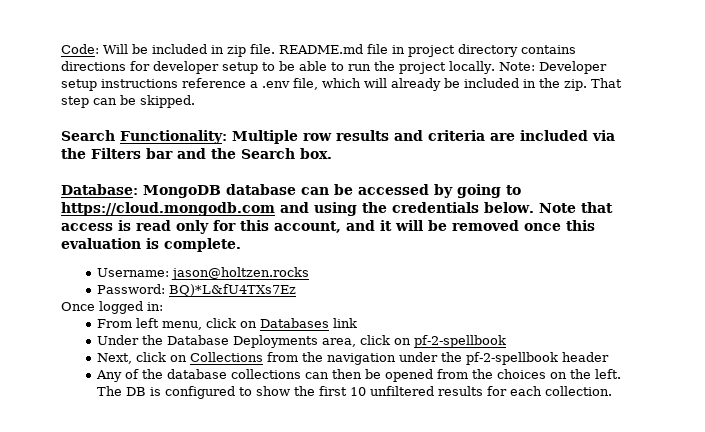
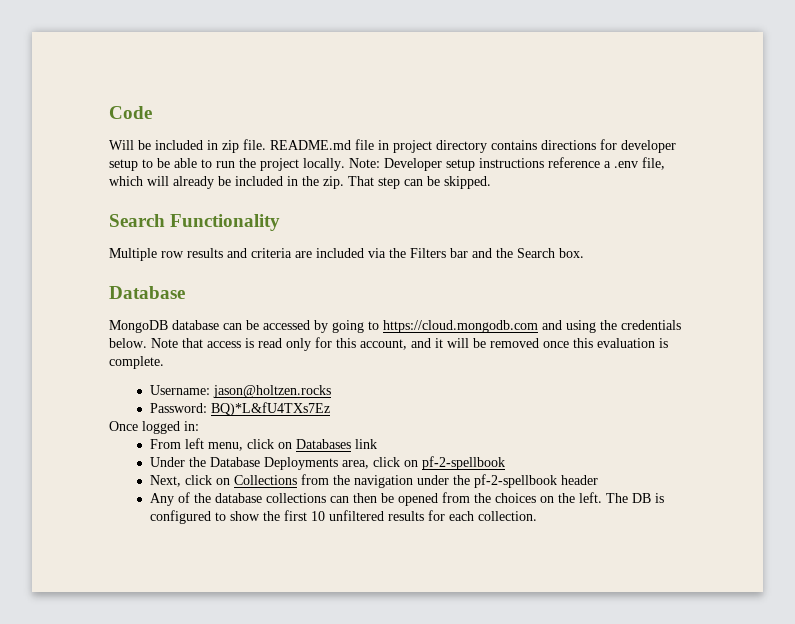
- Code: Will be included in zip file.
+ Code
+ Will be included in zip file.
- Search Functionality: Multiple row results and criteria are included via the Filters bar and the Search box.
- Database: MongoDB database can be accessed by going to https://cloud.mongodb.com and using the credentials below.
+ Search Functionality
+ Multiple row results and criteria are included via the Filters bar and the Search box.
+ Database
+ MongoDB database can be accessed by going to https://cloud.mongodb.com and using the credentials below.

